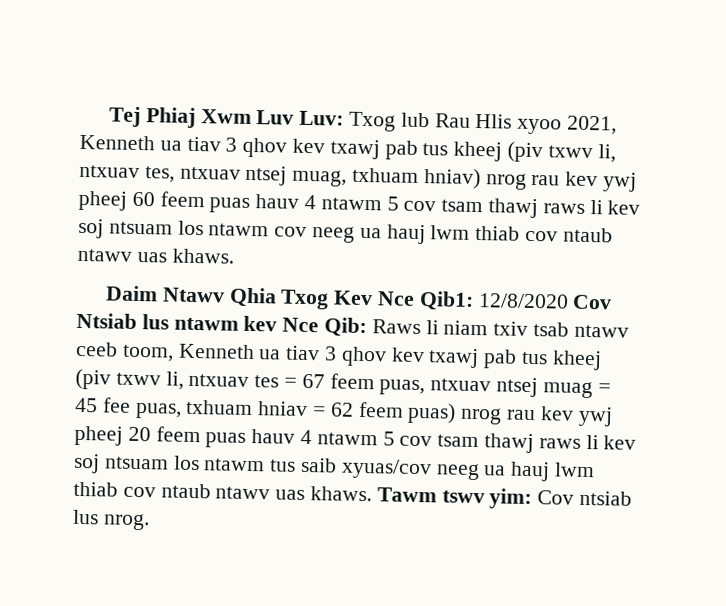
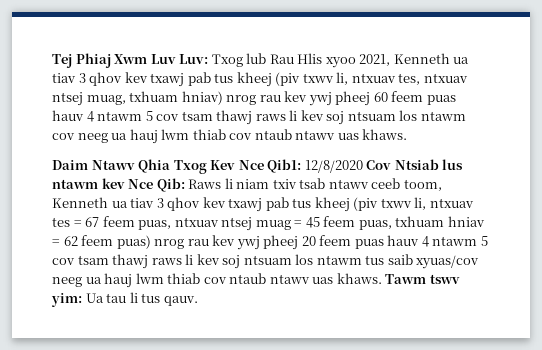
- Raws li niam txiv tsab ntawv ceeb toom, Kenneth ua tiav 3 qhov kev txawj pab tus kheej (piv txwv li, ntxuav tes = 67 feem puas, ntxuav ntsej muag = 45 fee puas, txhuam hniav = 62 feem puas) nrog rau kev ywj pheej 20 feem puas hauv 4 ntawm 5 cov tsam thawj raws li kev soj ntsuam los ntawm tus saib xyuas/cov neeg ua hauj lwm thiab cov ntaub ntawv uas khaws.
+ Raws li niam txiv tsab ntawv ceeb toom, Kenneth ua tiav 3 qhov kev txawj pab tus kheej (piv txwv li, ntxuav tes = 67 feem puas, ntxuav ntsej muag = 45 feem puas, txhuam hniav = 62 feem puas) nrog rau kev ywj pheej 20 feem puas hauv 4 ntawm 5 cov tsam thawj raws li kev soj ntsuam los ntawm tus saib xyuas/cov neeg ua hauj lwm thiab cov ntaub ntawv uas khaws.
- Tawm tswv yim: Cov ntsiab lus nrog.
+ Tawm tswv yim: Ua tau li tus qauv.

